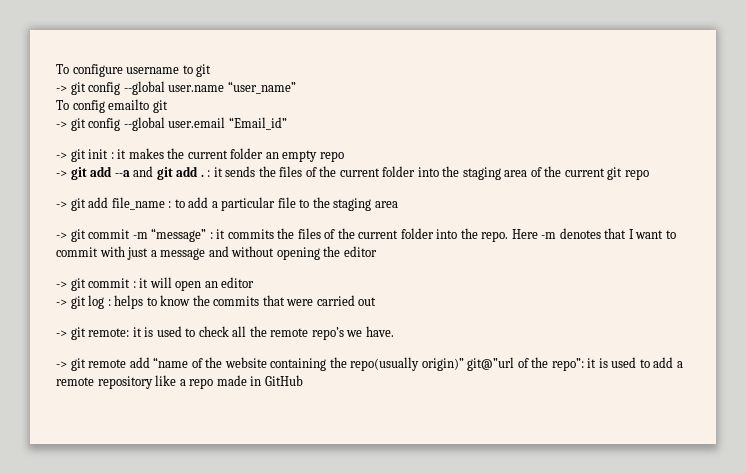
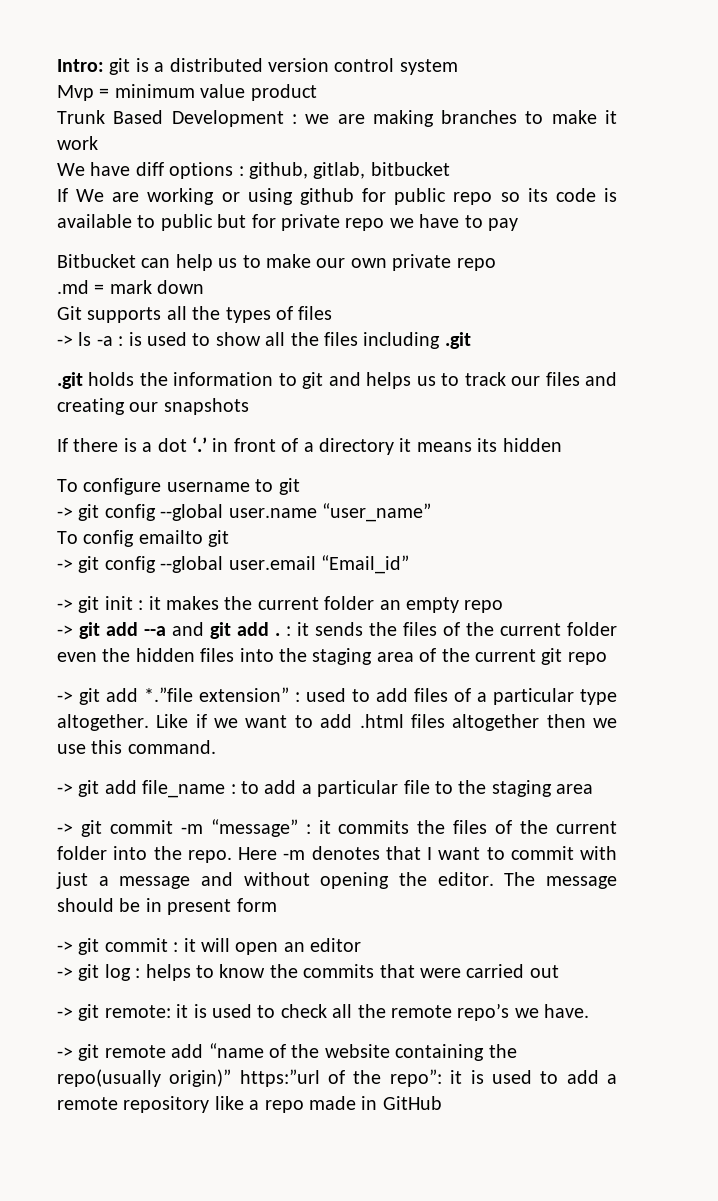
+ Intro: git is a distributed version control system
+ Mvp = minimum value product
+ Trunk Based Development : we are making branches to make it work
+ We have diff options : github, gitlab, bitbucket
+ If We are working or using github for public repo so its code is available to public but for private repo we have to pay
+ Bitbucket can help us to make our own private repo
+ .md = mark down
+ Git supports all the types of files
+ -> ls -a : is used to show all the files including .git
+ .git holds the information to git and helps us to track our files and creating our snapshots
+ If there is a dot ‘.’ in front of a directory it means its hidden
- -> git add --a and git add . : it sends the files of the current folder into the staging area of the current git repo
+ -> git add --a and git add . : it sends the files of the current folder even the hidden files into the staging area of the current git repo
+ -> git add *.”file extension” : used to add files of a particular type altogether. Like if we want to add .html files altogether then we use this command.
- Here -m denotes that I want to commit with just a message and without opening the editor
+ Here -m denotes that I want to commit with just a message and without opening the editor. The message should be in present form
- -> git remote add “name of the website containing the repo(usually origin)” git@”url of the repo”: it is used to add a remote repository like a repo made in GitHub
+ -> git remote add “name of the website containing the repo(usually origin)” https:”url of the repo”: it is used to add a remote repository like a repo made in GitHub

